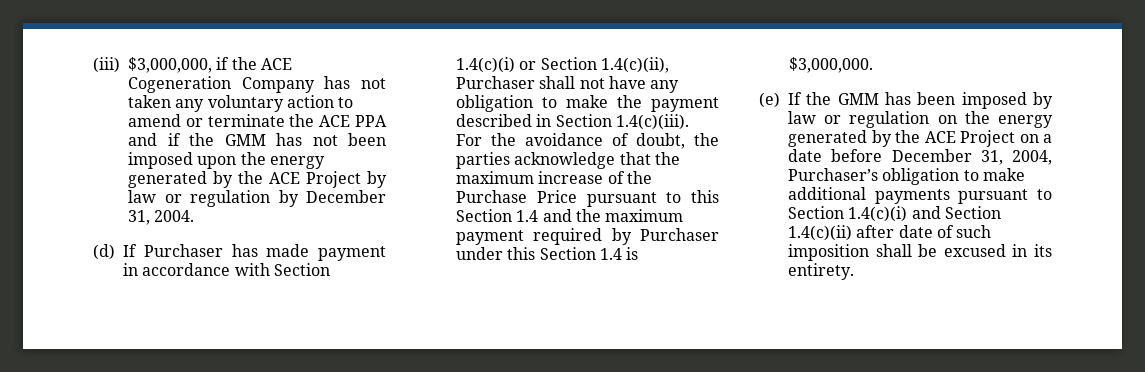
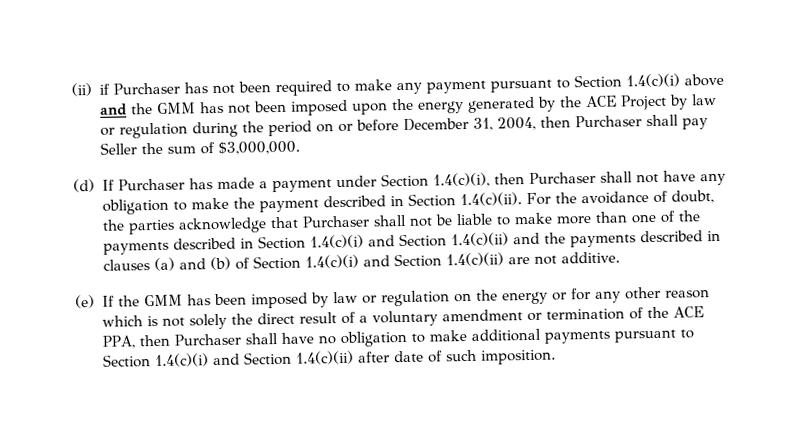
- (iii) $3,000,000, if the ACE Cogeneration Company has not taken any voluntary action to amend or terminate the ACE PPA and if the GMM has not been imposed upon the energy generated by the ACE Project by law or regulation by December 31, 2004.
+ (ii) if Purchaser has not been required to make any payment pursuant to Section 1.4(c)(i) above and the GMM has not been imposed upon the energy generated by the ACE Project by law or regulation during the period on or before December 31, 2004, then Purchaser shall pay Seller the sum of $3,000,000.
- (d) If Purchaser has made payment in accordance with Section 1.4(c)(i) or Section 1.4(c)(ii), Purchaser shall not have any obligation to make the payment described in Section 1.4(c)(iii). For the avoidance of doubt, the parties acknowledge that the maximum increase of the Purchase Price pursuant to this Section 1.4 and the maximum payment required by Purchaser under this Section 1.4 is $3,000,000.
+ (d) If Purchaser has made a payment under Section 1.4(c)(i), then Purchaser shall not have any obligation to make the payment described in Section 1.4(c)(ii). For the avoidance of doubt, the parties acknowledge that Purchaser shall not be liable to make more than one of the payments described in Section 1.4(c)(i) and Section 1.4(c)(ii) and the payments described in clauses (a) and (b) of Section 1.4(c)(i) and Section 1.4(c)(ii) are not additive.
- (e) If the GMM has been imposed by law or regulation on the energy generated by the ACE Project on a date before December 31, 2004, Purchaser’s obligation to make additional payments pursuant to Section 1.4(c)(i) and Section 1.4(c)(ii) after date of such imposition shall be excused in its entirety.
+ (e) If the GMM has been imposed by law or regulation on the energy or for any other reason which is not solely the direct result of a voluntary amendment or termination of the ACE PPA, then Purchaser shall have no obligation to make additional payments pursuant to Section 1.4(c)(i) and Section 1.4(c)(ii) after date of such imposition.

